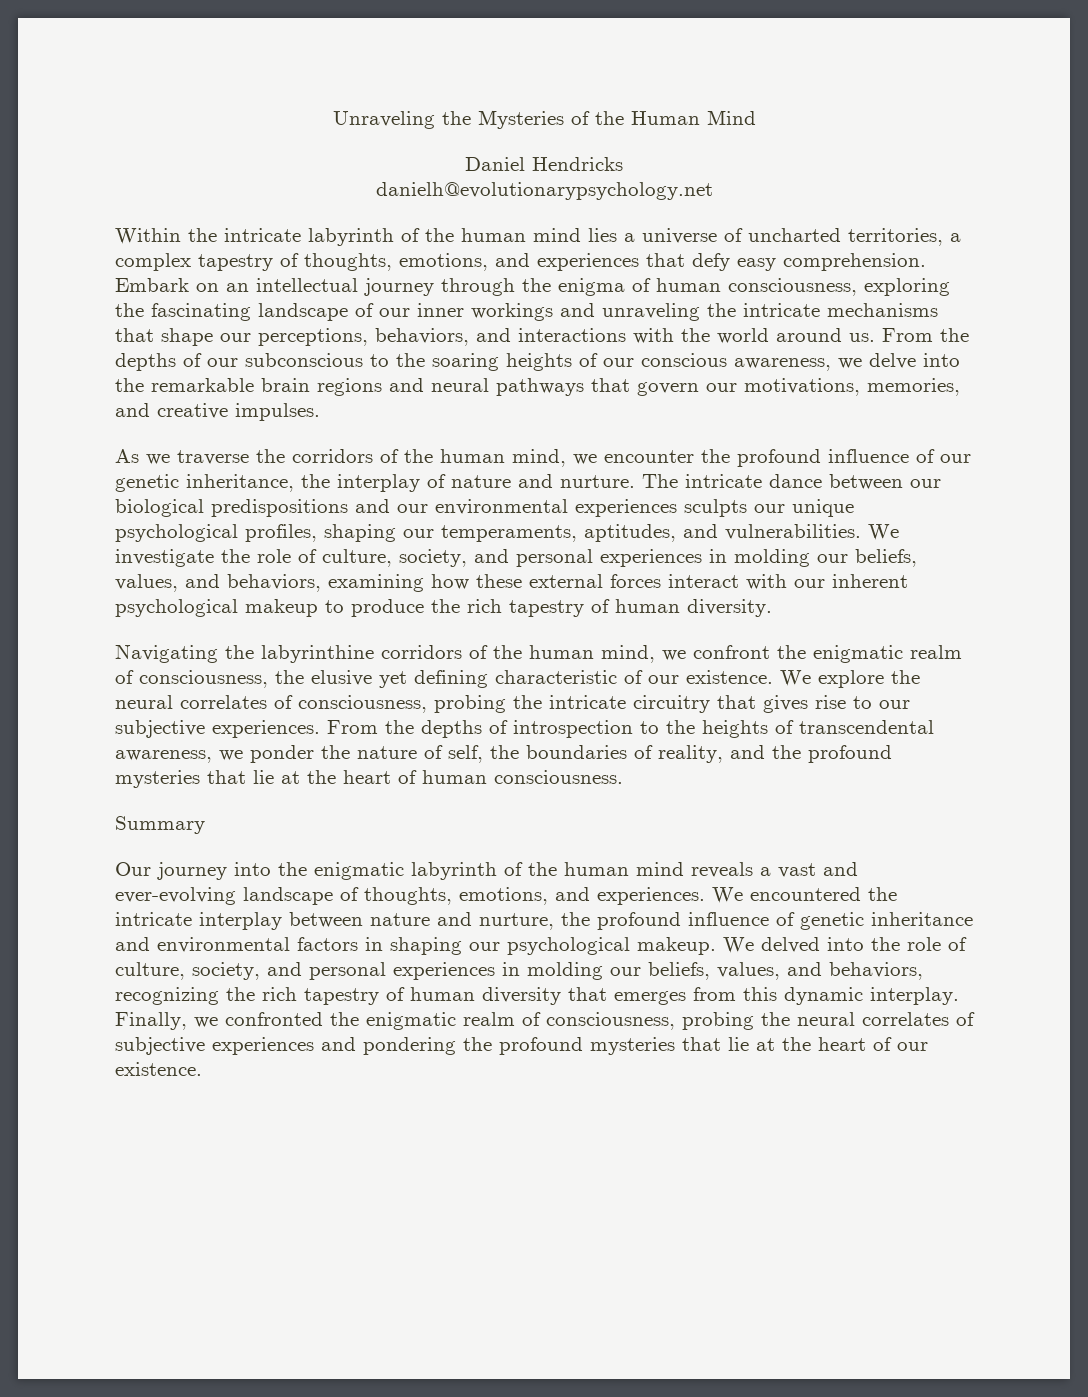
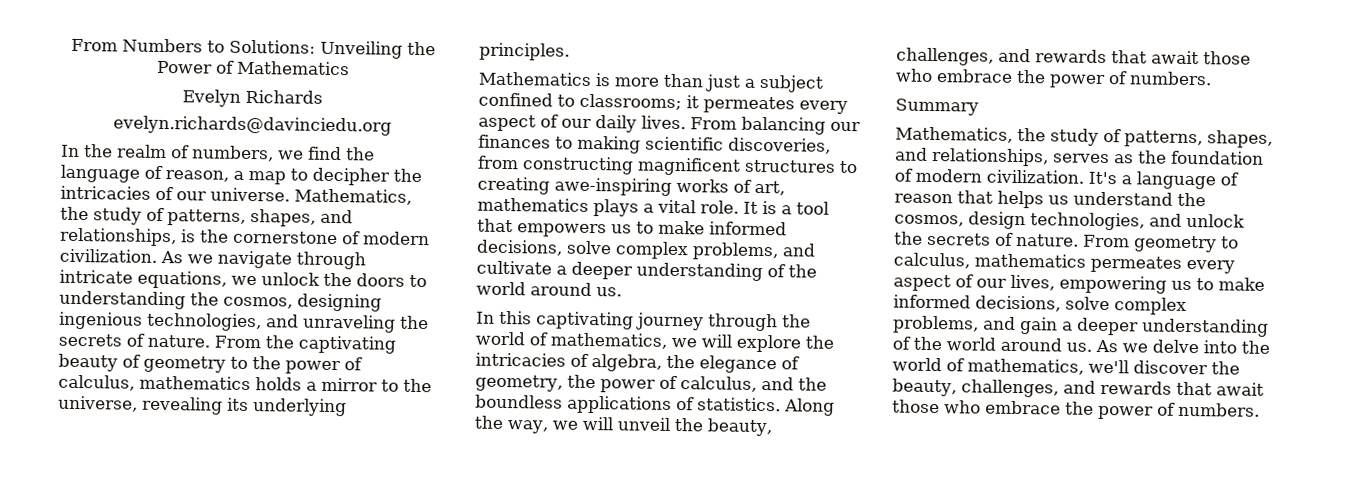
- Unraveling the Mysteries of the Human Mind
- Daniel Hendricks
- danielh@evolutionarypsychology.net
- Within the intricate labyrinth of the human mind lies a universe of uncharted territories, a complex tapestry of thoughts, emotions, and experiences that defy easy comprehension. Embark on an intellectual journey through the enigma of human consciousness, exploring the fascinating landscape of our inner workings and unraveling the intricate mechanisms that shape our perceptions, behaviors, and interactions with the world around us. From the depths of our subconscious to the soaring heights of our conscious awareness, we delve into the remarkable brain regions and neural pathways that govern our motivations, memories, and creative impulses.
- As we traverse the corridors of the human mind, we encounter the profound influence of our genetic inheritance, the interplay of nature and nurture. The intricate dance between our biological predispositions and our environmental experiences sculpts our unique psychological profiles, shaping our temperaments, aptitudes, and vulnerabilities. We investigate the role of culture, society, and personal experiences in molding our beliefs, values, and behaviors, examining how these external forces interact with our inherent psychological makeup to produce the rich tapestry of human diversity.
- Navigating the labyrinthine corridors of the human mind, we confront the enigmatic realm of consciousness, the elusive yet defining characteristic of our existence. We explore the neural correlates of consciousness, probing the intricate circuitry that gives rise to our subjective experiences. From the depths of introspection to the heights of transcendental awareness, we ponder the nature of self, the boundaries of reality, and the profound mysteries that lie at the heart of human consciousness.
+ From Numbers to Solutions: Unveiling the Power of Mathematics
+ Evelyn Richards
+ evelyn.richards@davinciedu.org
+ In the realm of numbers, we find the language of reason, a map to decipher the intricacies of our universe. Mathematics, the study of patterns, shapes, and relationships, is the cornerstone of modern civilization. As we navigate through intricate equations, we unlock the doors to understanding the cosmos, designing ingenious technologies, and unraveling the secrets of nature. From the captivating beauty of geometry to the power of calculus, mathematics holds a mirror to the universe, revealing its underlying principles.
+ Mathematics is more than just a subject confined to classrooms; it permeates every aspect of our daily lives. From balancing our finances to making scientific discoveries, from constructing magnificent structures to creating awe-inspiring works of art, mathematics plays a vital role. It is a tool that empowers us to make informed decisions, solve complex problems, and cultivate a deeper understanding of the world around us.
+ In this captivating journey through the world of mathematics, we will explore the intricacies of algebra, the elegance of geometry, the power of calculus, and the boundless applications of statistics. Along the way, we will unveil the beauty, challenges, and rewards that await those who embrace the power of numbers.
  Summary
- Our journey into the enigmatic labyrinth of the human mind reveals a vast and ever-evolving landscape of thoughts, emotions, and experiences. We encountered the intricate interplay between nature and nurture, the profound influence of genetic inheritance and environmental factors in shaping our psychological makeup. We delved into the role of culture, society, and personal experiences in molding our beliefs, values, and behaviors, recognizing the rich tapestry of human diversity that emerges from this dynamic interplay. Finally, we confronted the enigmatic realm of consciousness, probing the neural correlates of subjective experiences and pondering the profound mysteries that lie at the heart of our existence.
+ Mathematics, the study of patterns, shapes, and relationships, serves as the foundation of modern civilization. It's a language of reason that helps us understand the cosmos, design technologies, and unlock the secrets of nature. From geometry to calculus, mathematics permeates every aspect of our lives, empowering us to make informed decisions, solve complex problems, and gain a deeper understanding of the world around us. As we delve into the world of mathematics, we'll discover the beauty, challenges, and rewards that await those who embrace the power of numbers.

